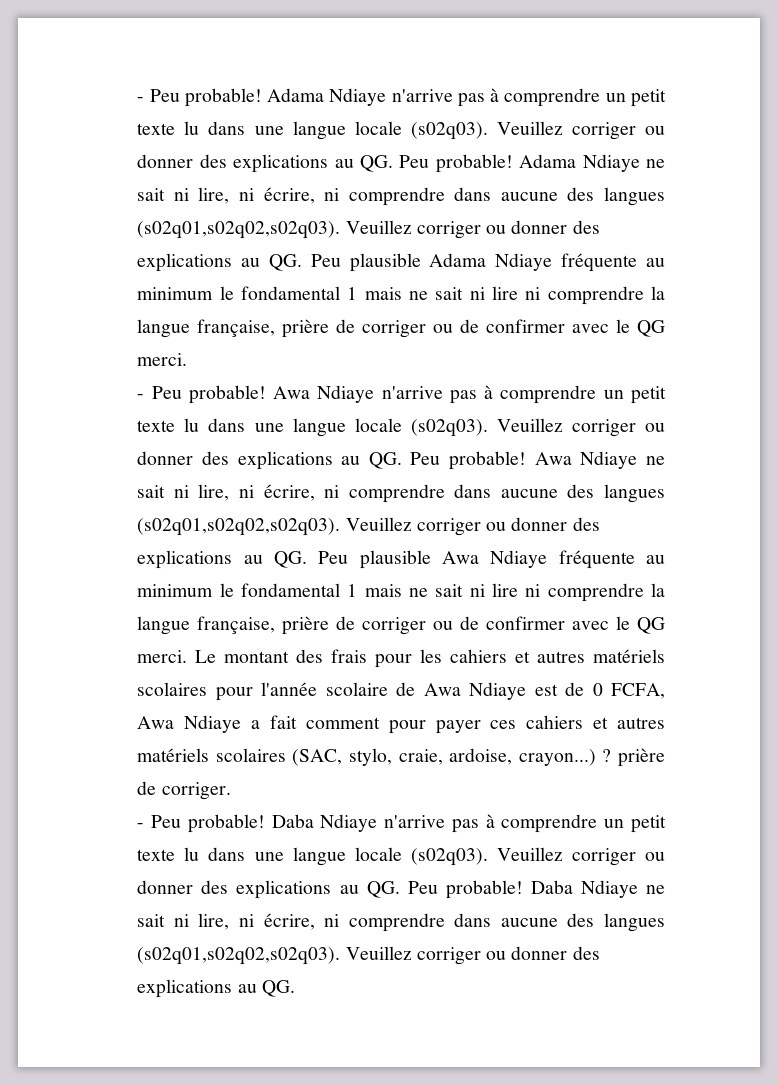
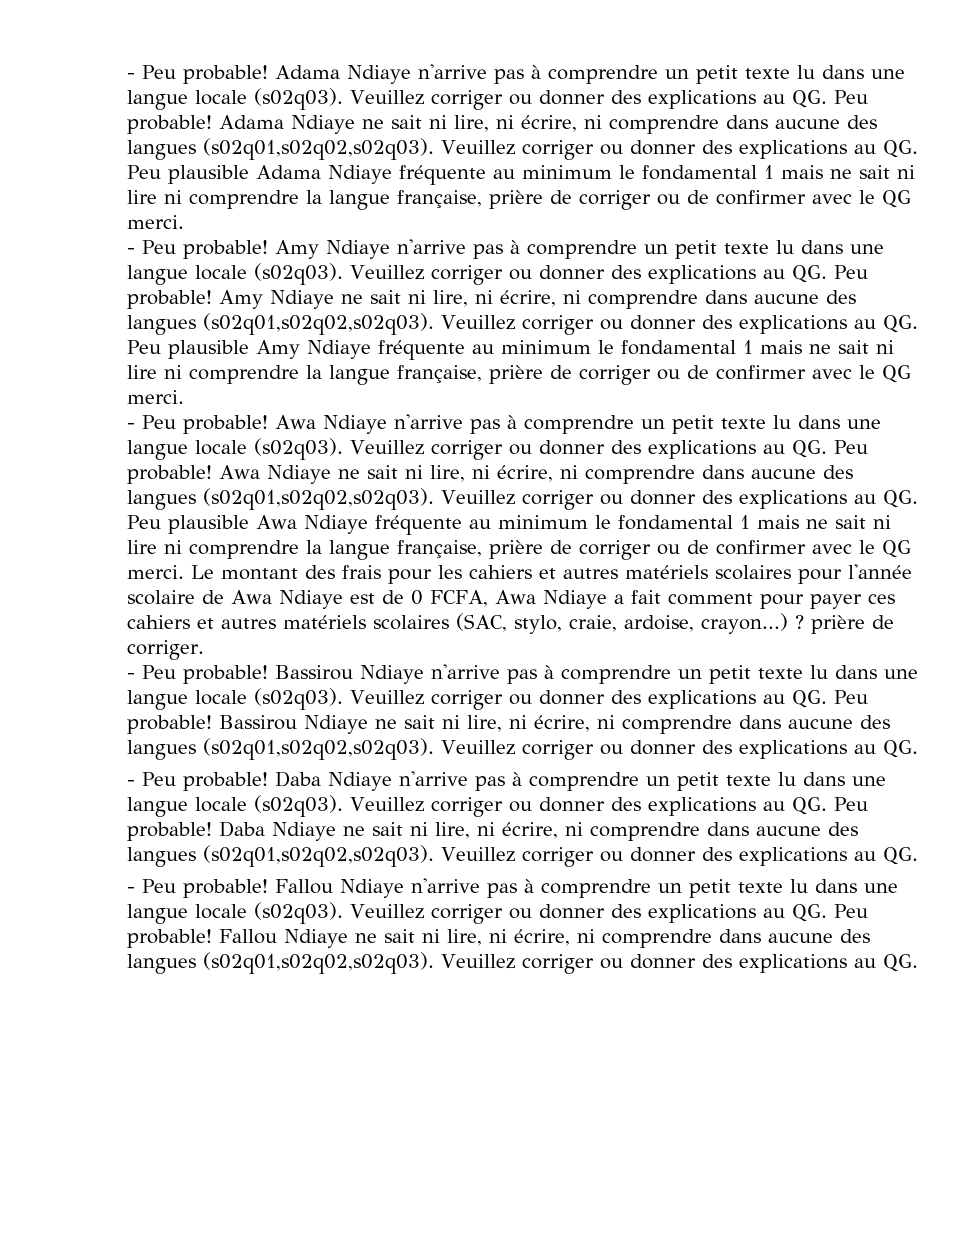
+ - Peu probable! Amy Ndiaye n'arrive pas à comprendre un petit texte lu dans une langue locale (s02q03). Veuillez corriger ou donner des explications au QG. Peu probable! Amy Ndiaye ne sait ni lire, ni écrire, ni comprendre dans aucune des langues (s02q01,s02q02,s02q03). Veuillez corriger ou donner des explications au QG. Peu plausible Amy Ndiaye fréquente au minimum le fondamental 1 mais ne sait ni lire ni comprendre la langue française, prière de corriger ou de confirmer avec le QG merci.
+ - Peu probable! Bassirou Ndiaye n'arrive pas à comprendre un petit texte lu dans une langue locale (s02q03). Veuillez corriger ou donner des explications au QG. Peu probable! Bassirou Ndiaye ne sait ni lire, ni écrire, ni comprendre dans aucune des langues (s02q01,s02q02,s02q03). Veuillez corriger ou donner des explications au QG.
+ - Peu probable! Fallou Ndiaye n'arrive pas à comprendre un petit texte lu dans une langue locale (s02q03). Veuillez corriger ou donner des explications au QG. Peu probable! Fallou Ndiaye ne sait ni lire, ni écrire, ni comprendre dans aucune des langues (s02q01,s02q02,s02q03). Veuillez corriger ou donner des explications au QG.

